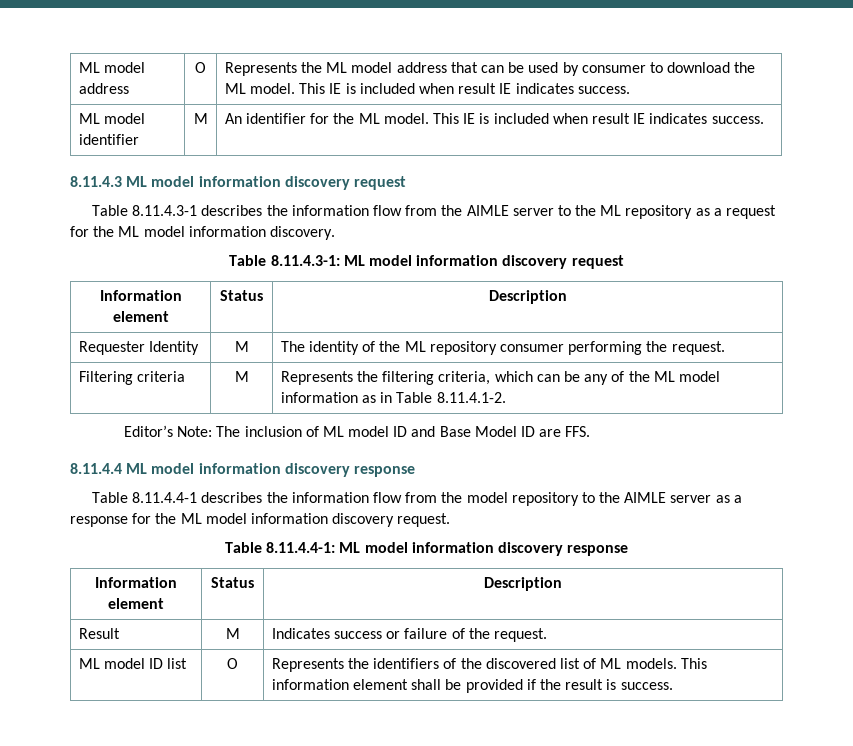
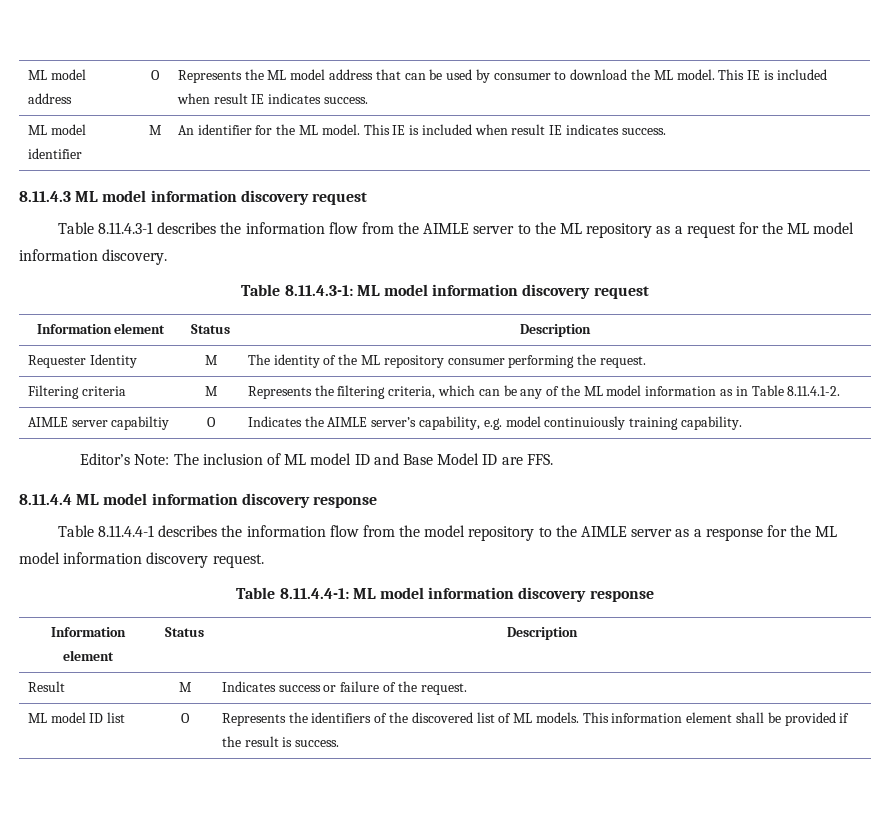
+ AIMLE server capabiltiy | O | Indicates the AIMLE server’s capability, e.g. model continuiously training capability.

